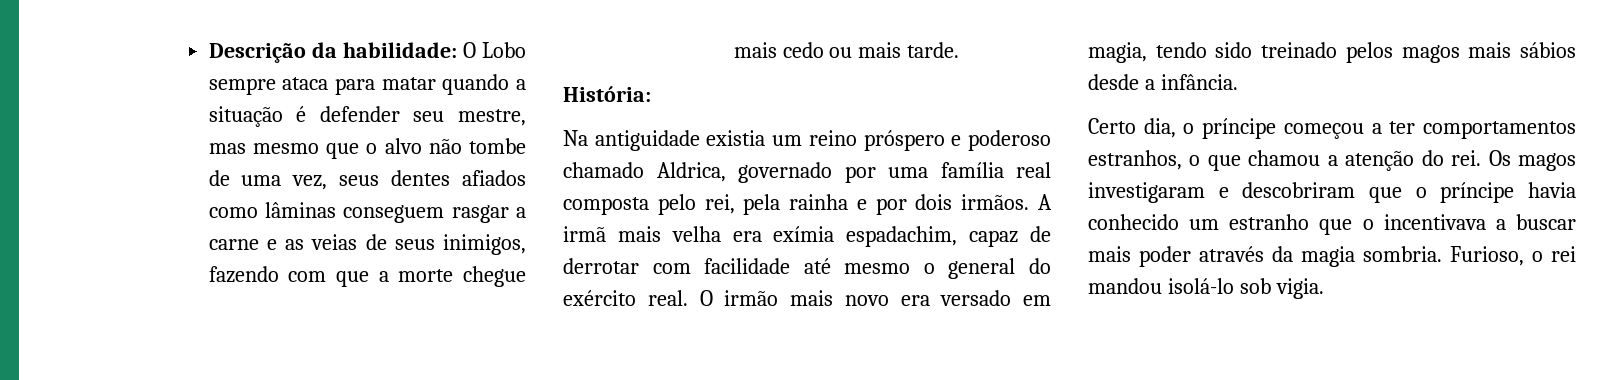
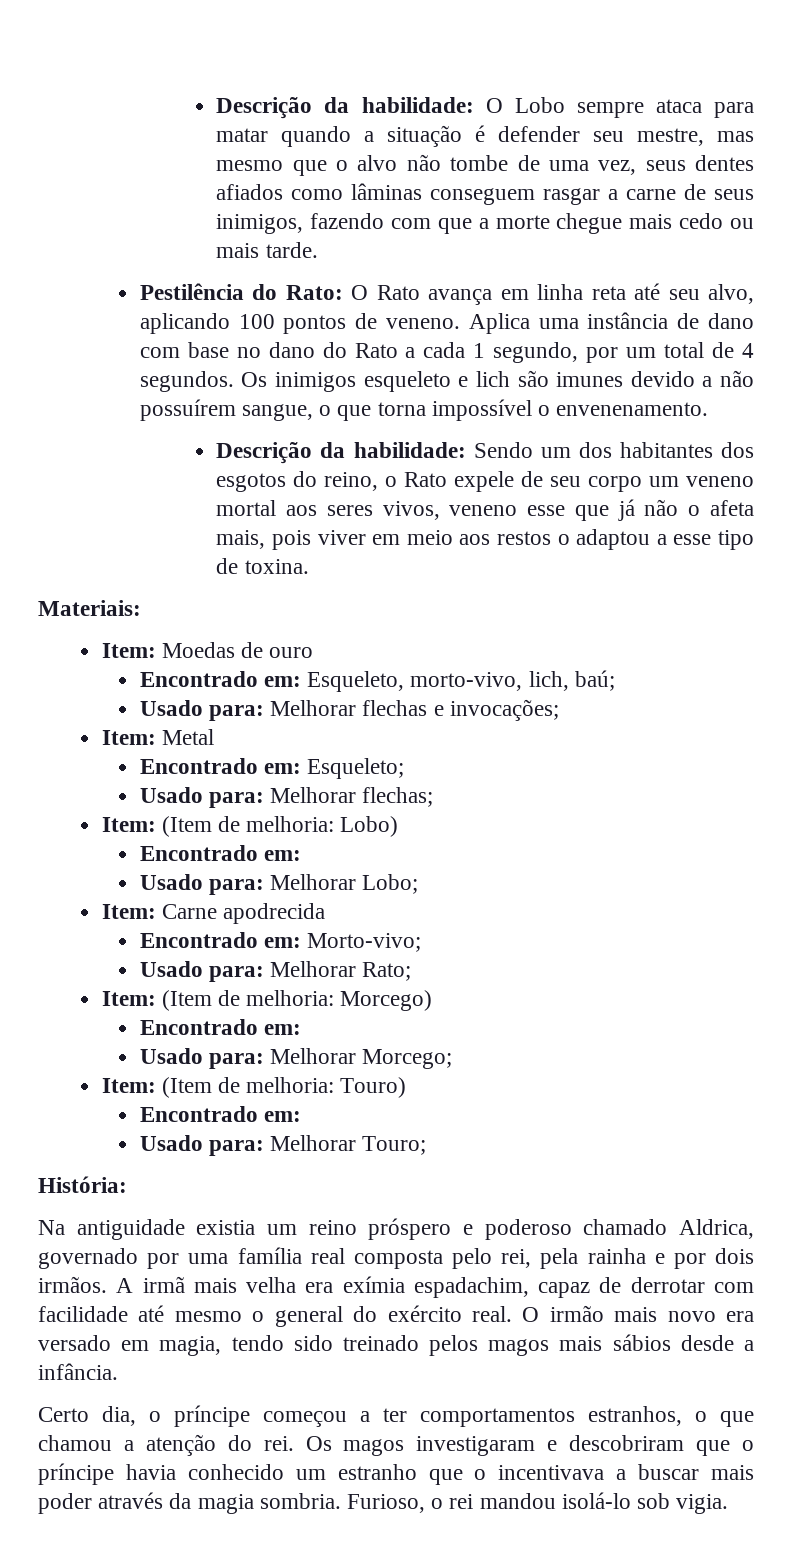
- Descrição da habilidade: O Lobo sempre ataca para matar quando a situação é defender seu mestre, mas mesmo que o alvo não tombe de uma vez, seus dentes afiados como lâminas conseguem rasgar a carne e as veias de seus inimigos, fazendo com que a morte chegue mais cedo ou mais tarde.
+ Descrição da habilidade: O Lobo sempre ataca para matar quando a situação é defender seu mestre, mas mesmo que o alvo não tombe de uma vez, seus dentes afiados como lâminas conseguem rasgar a carne de seus inimigos, fazendo com que a morte chegue mais cedo ou mais tarde.
+ Pestilência do Rato: O Rato avança em linha reta até seu alvo, aplicando 100 pontos de veneno. Aplica uma instância de dano com base no dano do Rato a cada 1 segundo, por um total de 4 segundos. Os inimigos esqueleto e lich são imunes devido a não possuírem sangue, o que torna impossível o envenenamento.
+ Descrição da habilidade: Sendo um dos habitantes dos esgotos do reino, o Rato expele de seu corpo um veneno mortal aos seres vivos, veneno esse que já não o afeta mais, pois viver em meio aos restos o adaptou a esse tipo de toxina.
+ Materiais:
+ Item: Moedas de ouro
+ Encontrado em: Esqueleto, morto-vivo, lich, baú;
+ Usado para: Melhorar flechas e invocações;
+ Item: Metal
+ Encontrado em: Esqueleto;
+ Usado para: Melhorar flechas;
+ Item: (Item de melhoria: Lobo)
+ Encontrado em:
+ Usado para: Melhorar Lobo;
+ Item: Carne apodrecida
+ Encontrado em: Morto-vivo;
+ Usado para: Melhorar Rato;
+ Item: (Item de melhoria: Morcego)
+ Encontrado em:
+ Usado para: Melhorar Morcego;
+ Item: (Item de melhoria: Touro)
+ Encontrado em:
+ Usado para: Melhorar Touro;

